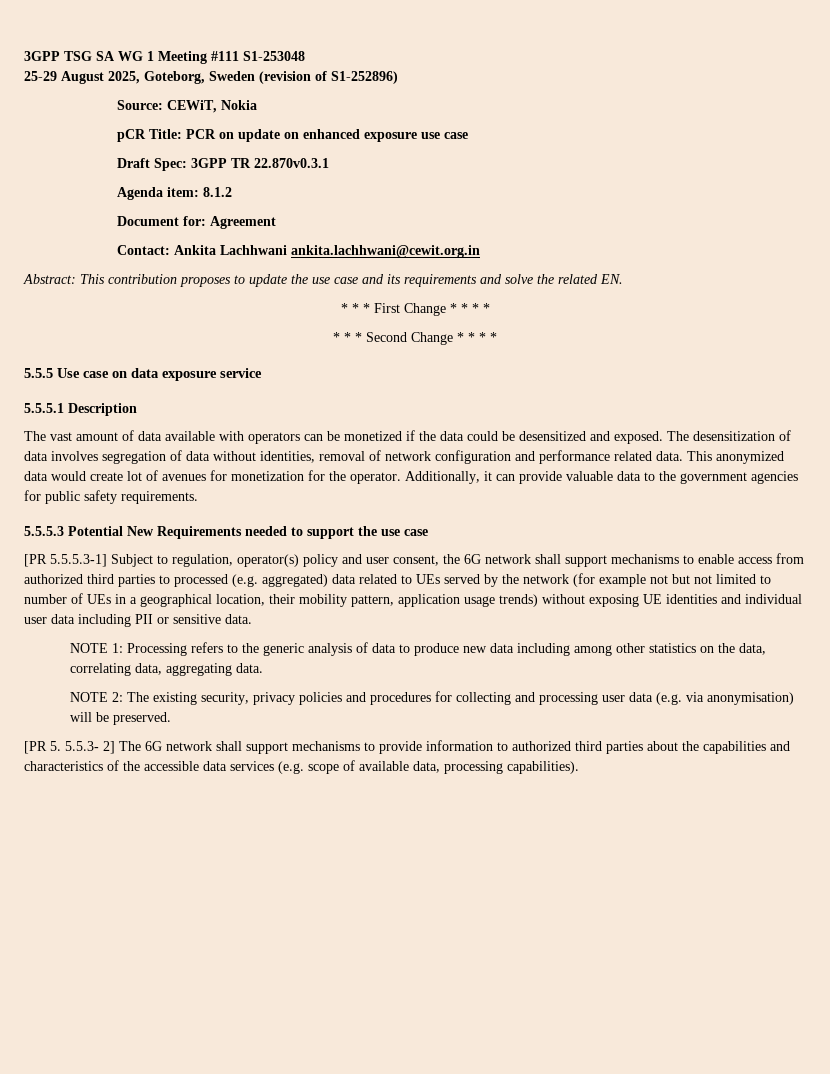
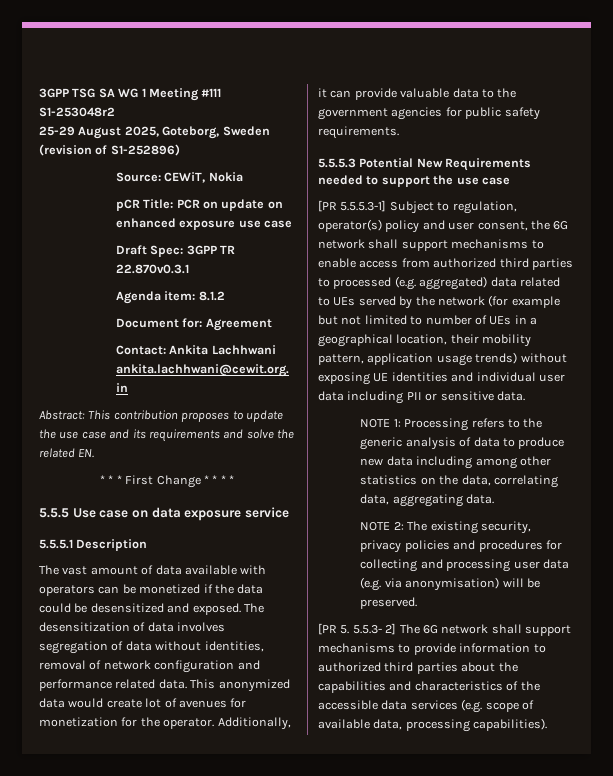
- 3GPP TSG SA WG 1 Meeting #111 S1-253048
+ 3GPP TSG SA WG 1 Meeting #111 S1-253048r2
- * * * Second Change * * * *
- [PR 5.5.5.3-1] Subject to regulation, operator(s) policy and user consent, the 6G network shall support mechanisms to enable access from authorized third parties to processed (e.g. aggregated) data related to UEs served by the network (for example not but not limited to number of UEs in a geographical location, their mobility pattern, application usage trends) without exposing UE identities and individual user data including PII or sensitive data.
+ [PR 5.5.5.3-1] Subject to regulation, operator(s) policy and user consent, the 6G network shall support mechanisms to enable access from authorized third parties to processed (e.g. aggregated) data related to UEs served by the network (for example but not limited to number of UEs in a geographical location, their mobility pattern, application usage trends) without exposing UE identities and individual user data including PII or sensitive data.

